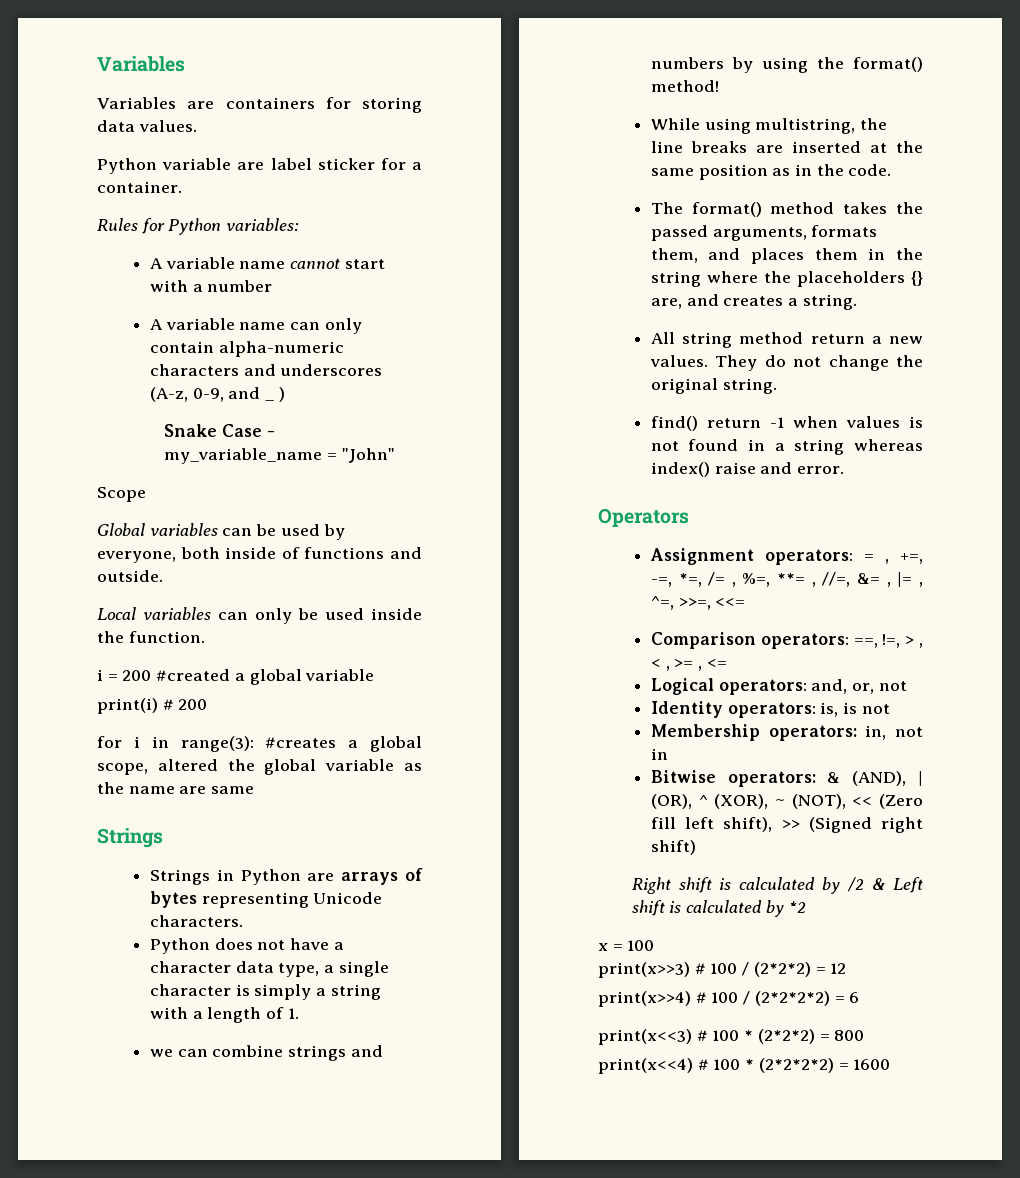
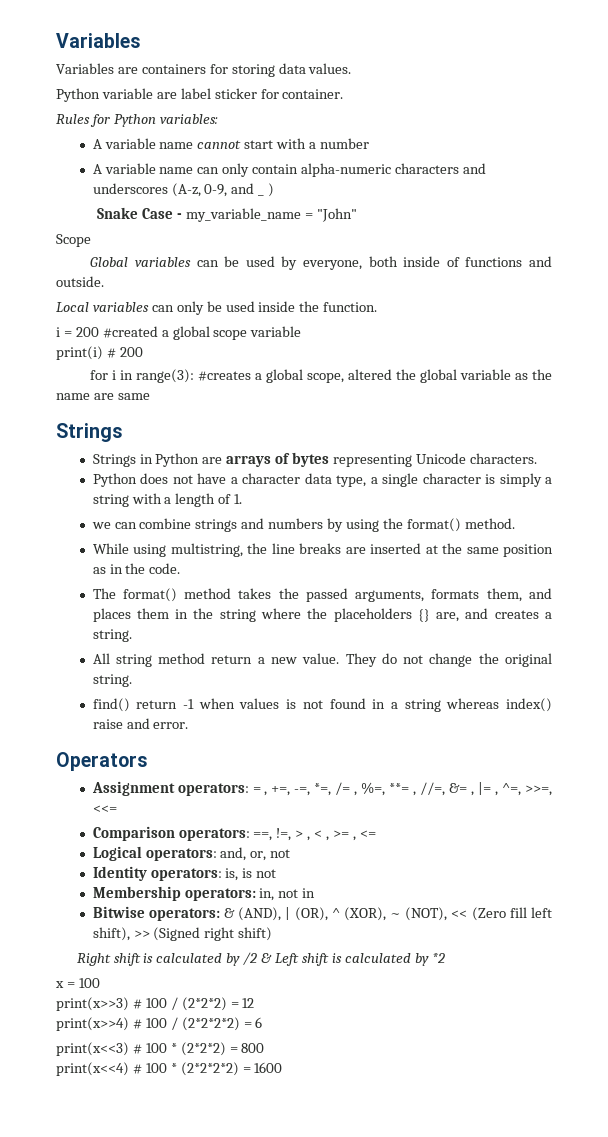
- Python variable are label sticker for a container.
+ Python variable are label sticker for container.
- i = 200 #created a global variable
+ i = 200 #created a global scope variable
- we can combine strings and numbers by using the format() method!
+ we can combine strings and numbers by using the format() method.
- All string method return a new values.
+ All string method return a new value.

